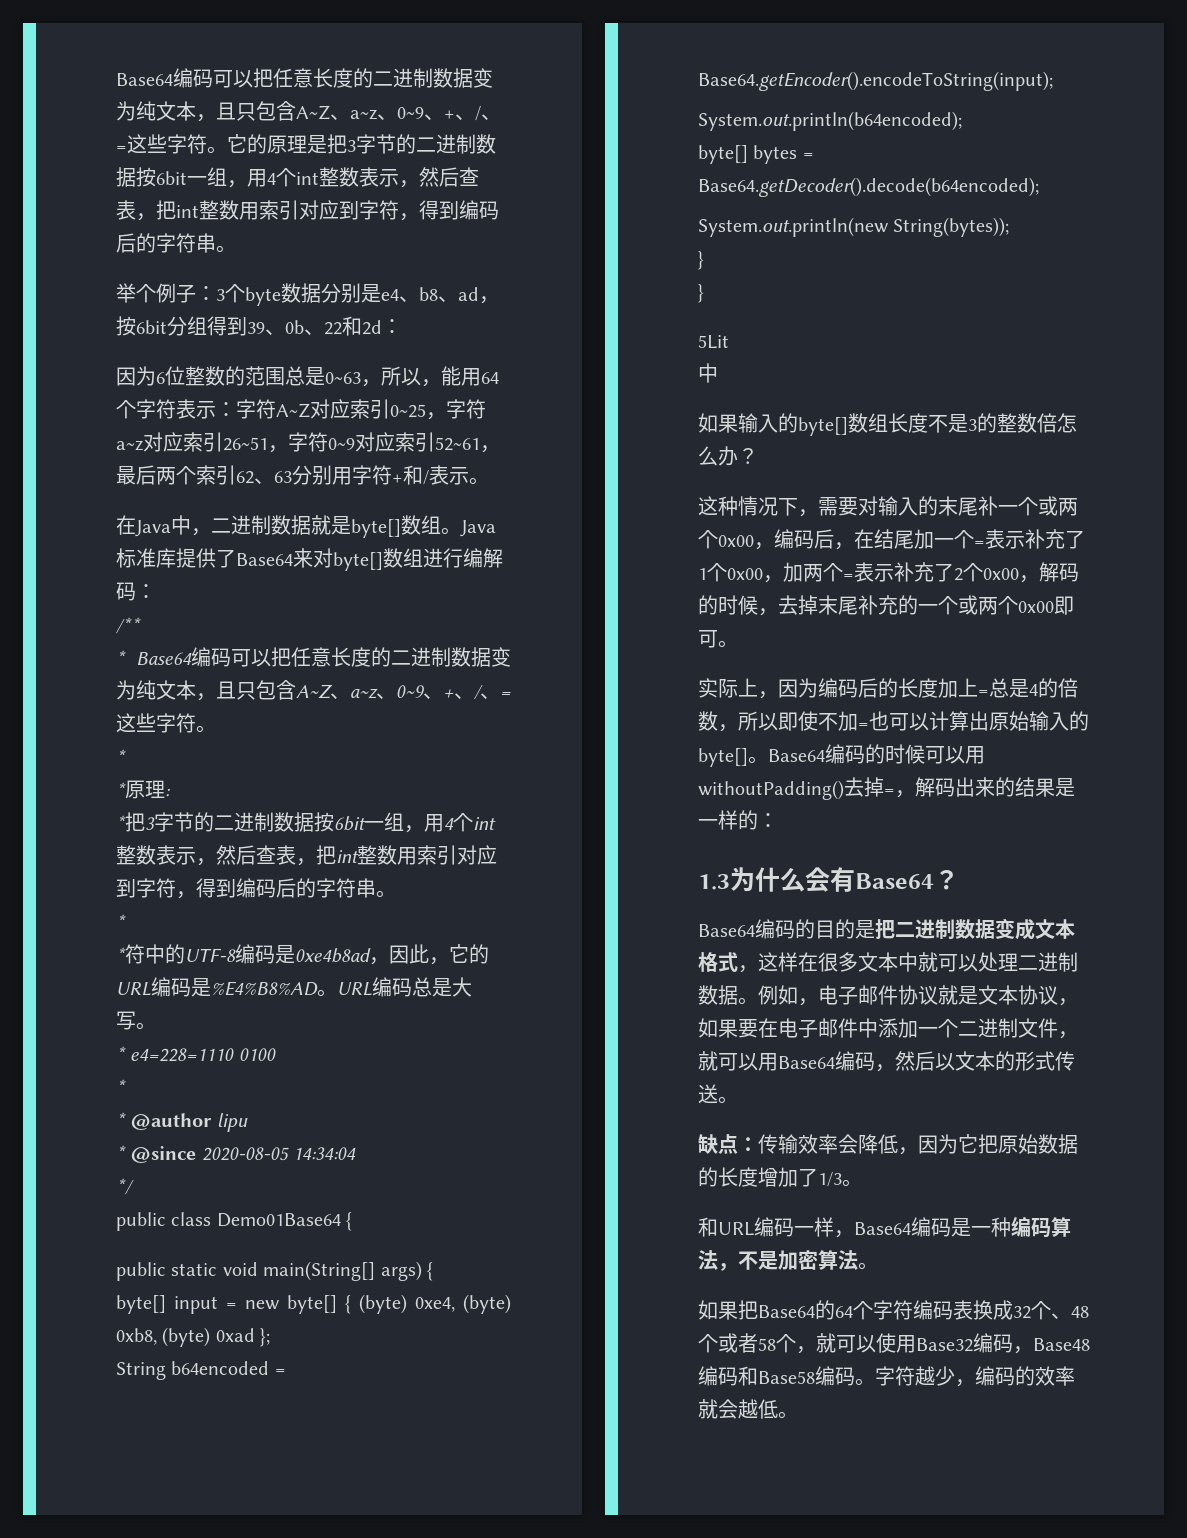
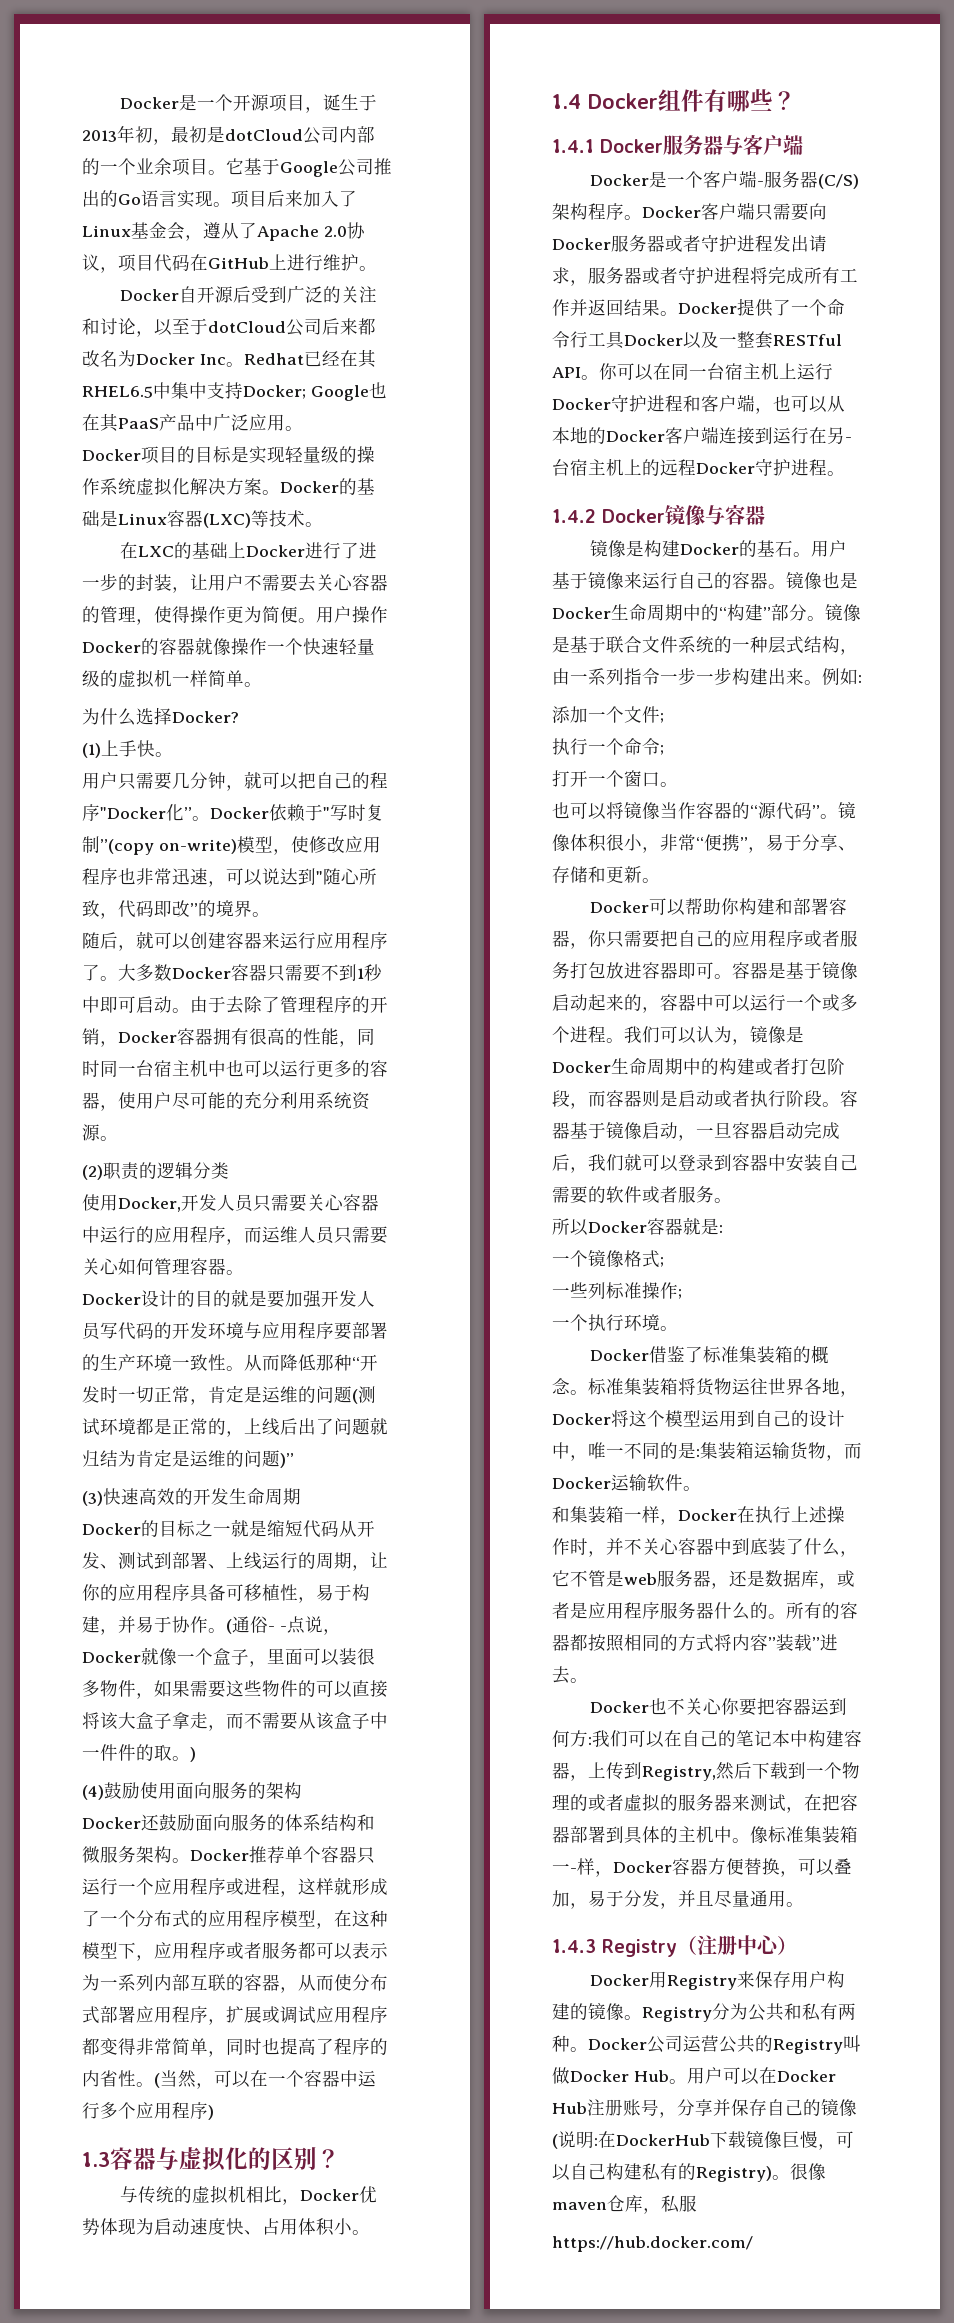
- Base64编码可以把任意长度的二进制数据变为纯文本，且只包含A~Z、a~z、0~9、+、/、=这些字符。它的原理是把3字节的二进制数据按6bit一组，用4个int整数表示，然后查表，把int整数用索引对应到字符，得到编码后的字符串。
- 举个例子：3个byte数据分别是e4、b8、ad，按6bit分组得到39、0b、22和2d：
- 因为6位整数的范围总是0~63，所以，能用64个字符表示：字符A~Z对应索引0~25，字符a~z对应索引26~51，字符0~9对应索引52~61，最后两个索引62、63分别用字符+和/表示。
- 在Java中，二进制数据就是byte[]数组。Java标准库提供了Base64来对byte[]数组进行编解码：
- /**
- * Base64编码可以把任意长度的二进制数据变为纯文本，且只包含A~Z、a~z、0~9、+、/、=这些字符。
- *
- *原理:
- *把3字节的二进制数据按6bit一组，用4个int整数表示，然后查表，把int整数用索引对应到字符，得到编码后的字符串。
- *
- *符中的UTF-8编码是0xe4b8ad，因此，它的URL编码是%E4%B8%AD。URL编码总是大写。
- * e4=228=1110 0100
- *
- * @author lipu
- * @since 2020-08-05 14:34:04
- */
- public class Demo01Base64 {
- public static void main(String[] args) {
- byte[] input = new byte[] { (byte) 0xe4, (byte) 0xb8, (byte) 0xad };
- String b64encoded = Base64.getEncoder().encodeToString(input);
- System.out.println(b64encoded);
- byte[] bytes = Base64.getDecoder().decode(b64encoded);
- System.out.println(new String(bytes));
- }
- }
- 5Lit
- 中
- 如果输入的byte[]数组长度不是3的整数倍怎么办？
- 这种情况下，需要对输入的末尾补一个或两个0x00，编码后，在结尾加一个=表示补充了1个0x00，加两个=表示补充了2个0x00，解码的时候，去掉末尾补充的一个或两个0x00即可。
- 实际上，因为编码后的长度加上=总是4的倍数，所以即使不加=也可以计算出原始输入的byte[]。Base64编码的时候可以用withoutPadding()去掉=，解码出来的结果是一样的：
- 1.3为什么会有Base64？
- Base64编码的目的是把二进制数据变成文本格式，这样在很多文本中就可以处理二进制数据。例如，电子邮件协议就是文本协议，如果要在电子邮件中添加一个二进制文件，就可以用Base64编码，然后以文本的形式传送。
- 缺点：传输效率会降低，因为它把原始数据的长度增加了1/3。
- 和URL编码一样，Base64编码是一种编码算法，不是加密算法。
- 如果把Base64的64个字符编码表换成32个、48个或者58个，就可以使用Base32编码，Base48编码和Base58编码。字符越少，编码的效率就会越低。
+ Docker是一个开源项目，诞生于2013年初，最初是dotCloud公司内部的一个业余项目。它基于Google公司推出的Go语言实现。项目后来加入了Linux基金会，遵从了Apache 2.0协议，项目代码在GitHub上进行维护。
+ Docker自开源后受到广泛的关注和讨论，以至于dotCloud公司后来都改名为Docker Inc。Redhat已经在其RHEL6.5中集中支持Docker; Google也在其PaaS产品中广泛应用。
+ Docker项目的目标是实现轻量级的操作系统虚拟化解决方案。Docker的基础是Linux容器(LXC)等技术。
+ 在LXC的基础上Docker进行了进一步的封装，让用户不需要去关心容器的管理，使得操作更为简便。用户操作Docker的容器就像操作一个快速轻量级的虚拟机一样简单。
+ 为什么选择Docker?
+ (1)上手快。
+ 用户只需要几分钟，就可以把自己的程序"Docker化”。Docker依赖于"写时复制”(copy on-write)模型，使修改应用程序也非常迅速，可以说达到"随心所致，代码即改”的境界。
+ 随后，就可以创建容器来运行应用程序了。大多数Docker容器只需要不到1秒中即可启动。由于去除了管理程序的开销，Docker容器拥有很高的性能，同时同一台宿主机中也可以运行更多的容器，使用户尽可能的充分利用系统资源。
+ (2)职责的逻辑分类
+ 使用Docker,开发人员只需要关心容器中运行的应用程序，而运维人员只需要关心如何管理容器。
+ Docker设计的目的就是要加强开发人员写代码的开发环境与应用程序要部署的生产环境一致性。从而降低那种“开发时一切正常，肯定是运维的问题(测试环境都是正常的，上线后出了问题就归结为肯定是运维的问题)”
+ (3)快速高效的开发生命周期
+ Docker的目标之一就是缩短代码从开发、测试到部署、上线运行的周期，让你的应用程序具备可移植性，易于构建，并易于协作。(通俗- -点说，Docker就像一个盒子，里面可以装很多物件，如果需要这些物件的可以直接将该大盒子拿走，而不需要从该盒子中一件件的取。)
+ (4)鼓励使用面向服务的架构
+ Docker还鼓励面向服务的体系结构和微服务架构。Docker推荐单个容器只运行一个应用程序或进程，这样就形成了一个分布式的应用程序模型，在这种模型下，应用程序或者服务都可以表示为一系列内部互联的容器，从而使分布式部署应用程序，扩展或调试应用程序都变得非常简单，同时也提高了程序的内省性。(当然，可以在一个容器中运行多个应用程序)
+ 1.3容器与虚拟化的区别？
+ 与传统的虚拟机相比，Docker优势体现为启动速度快、占用体积小。
+ 1.4 Docker组件有哪些？
+ 1.4.1 Docker服务器与客户端
+ Docker是一个客户端-服务器(C/S)架构程序。Docker客户端只需要向Docker服务器或者守护进程发出请求，服务器或者守护进程将完成所有工作并返回结果。Docker提供了一个命令行工具Docker以及一整套RESTful API。你可以在同一台宿主机上运行Docker守护进程和客户端，也可以从本地的Docker客户端连接到运行在另-台宿主机上的远程Docker守护进程。
+ 1.4.2 Docker镜像与容器
+ 镜像是构建Docker的基石。用户基于镜像来运行自己的容器。镜像也是Docker生命周期中的“构建”部分。镜像是基于联合文件系统的一种层式结构，由一系列指令一步一步构建出来。例如:
+ 添加一个文件;
+ 执行一个命令;
+ 打开一个窗口。
+ 也可以将镜像当作容器的“源代码”。镜像体积很小，非常“便携”，易于分享、存储和更新。
+ Docker可以帮助你构建和部署容器，你只需要把自己的应用程序或者服务打包放进容器即可。容器是基于镜像启动起来的，容器中可以运行一个或多个进程。我们可以认为，镜像是Docker生命周期中的构建或者打包阶段，而容器则是启动或者执行阶段。容器基于镜像启动，一旦容器启动完成后，我们就可以登录到容器中安装自己需要的软件或者服务。
+ 所以Docker容器就是:
+ 一个镜像格式;
+ 一些列标准操作;
+ 一个执行环境。
+ Docker借鉴了标准集装箱的概念。标准集装箱将货物运往世界各地，Docker将这个模型运用到自己的设计中，唯一不同的是:集装箱运输货物，而Docker运输软件。
+ 和集装箱一样，Docker在执行上述操作时，并不关心容器中到底装了什么，它不管是web服务器，还是数据库，或者是应用程序服务器什么的。所有的容器都按照相同的方式将内容”装载”进去。
+ Docker也不关心你要把容器运到何方:我们可以在自己的笔记本中构建容器，上传到Registry,然后下载到一个物理的或者虛拟的服务器来测试，在把容器部署到具体的主机中。像标准集装箱一-样，Docker容器方便替换，可以叠加，易于分发，并且尽量通用。
+ 1.4.3 Registry（注册中心）
+ Docker用Registry来保存用户构建的镜像。Registry分为公共和私有两种。Docker公司运营公共的Registry叫做Docker Hub。用户可以在Docker Hub注册账号，分享并保存自己的镜像(说明:在DockerHub下载镜像巨慢，可以自己构建私有的Registry)。很像maven仓库，私服
+ https://hub.docker.com/

